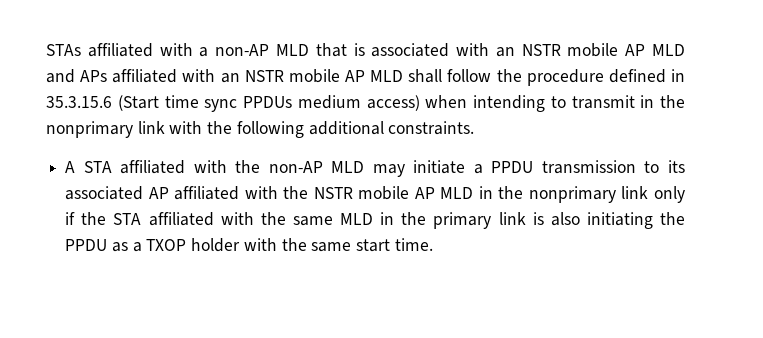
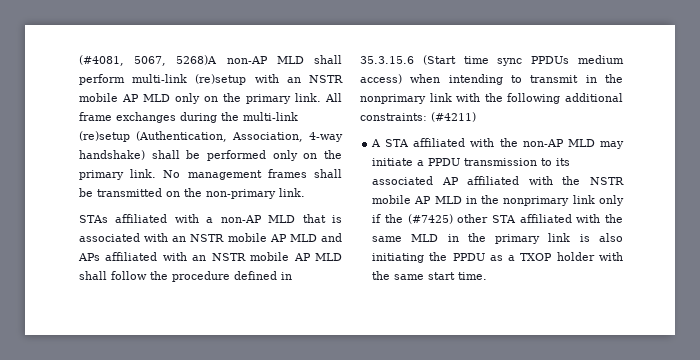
+ (#4081, 5067, 5268)A non-AP MLD shall perform multi-link (re)setup with an NSTR mobile AP MLD only on the primary link. All frame exchanges during the multi-link (re)setup (Authentication, Association, 4-way handshake) shall be performed only on the primary link. No management frames shall be transmitted on the non-primary link.
- STAs affiliated with a non-AP MLD that is associated with an NSTR mobile AP MLD and APs affiliated with an NSTR mobile AP MLD shall follow the procedure defined in 35.3.15.6 (Start time sync PPDUs medium access) when intending to transmit in the nonprimary link with the following additional constraints.
+ STAs affiliated with a non-AP MLD that is associated with an NSTR mobile AP MLD and APs affiliated with an NSTR mobile AP MLD shall follow the procedure defined in 35.3.15.6 (Start time sync PPDUs medium access) when intending to transmit in the nonprimary link with the following additional constraints: (#4211)
- A STA affiliated with the non-AP MLD may initiate a PPDU transmission to its associated AP affiliated with the NSTR mobile AP MLD in the nonprimary link only if the STA affiliated with the same MLD in the primary link is also initiating the PPDU as a TXOP holder with the same start time.
+ A STA affiliated with the non-AP MLD may initiate a PPDU transmission to its associated AP affiliated with the NSTR mobile AP MLD in the nonprimary link only if the (#7425) other STA affiliated with the same MLD in the primary link is also initiating the PPDU as a TXOP holder with the same start time.

